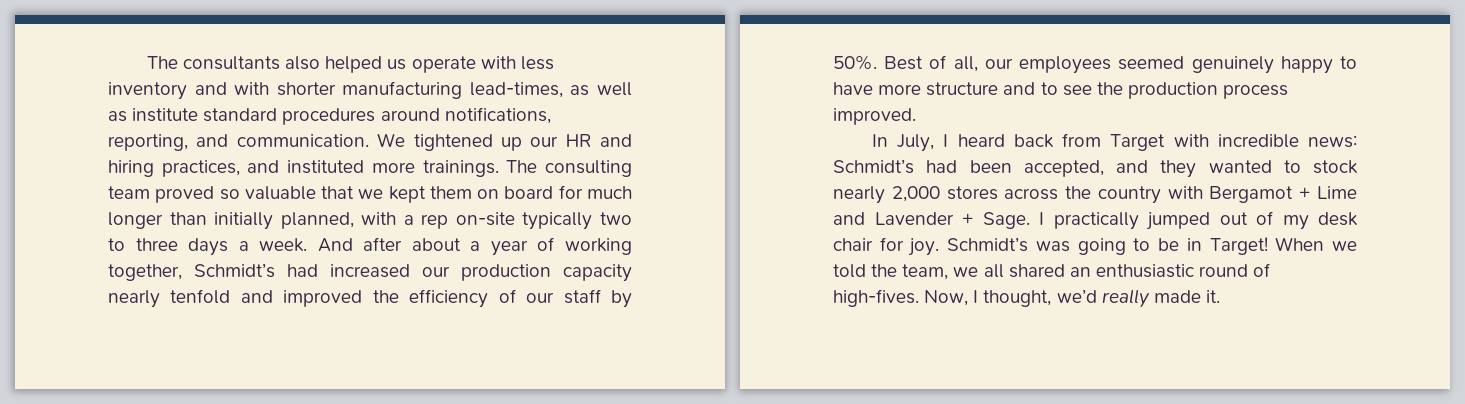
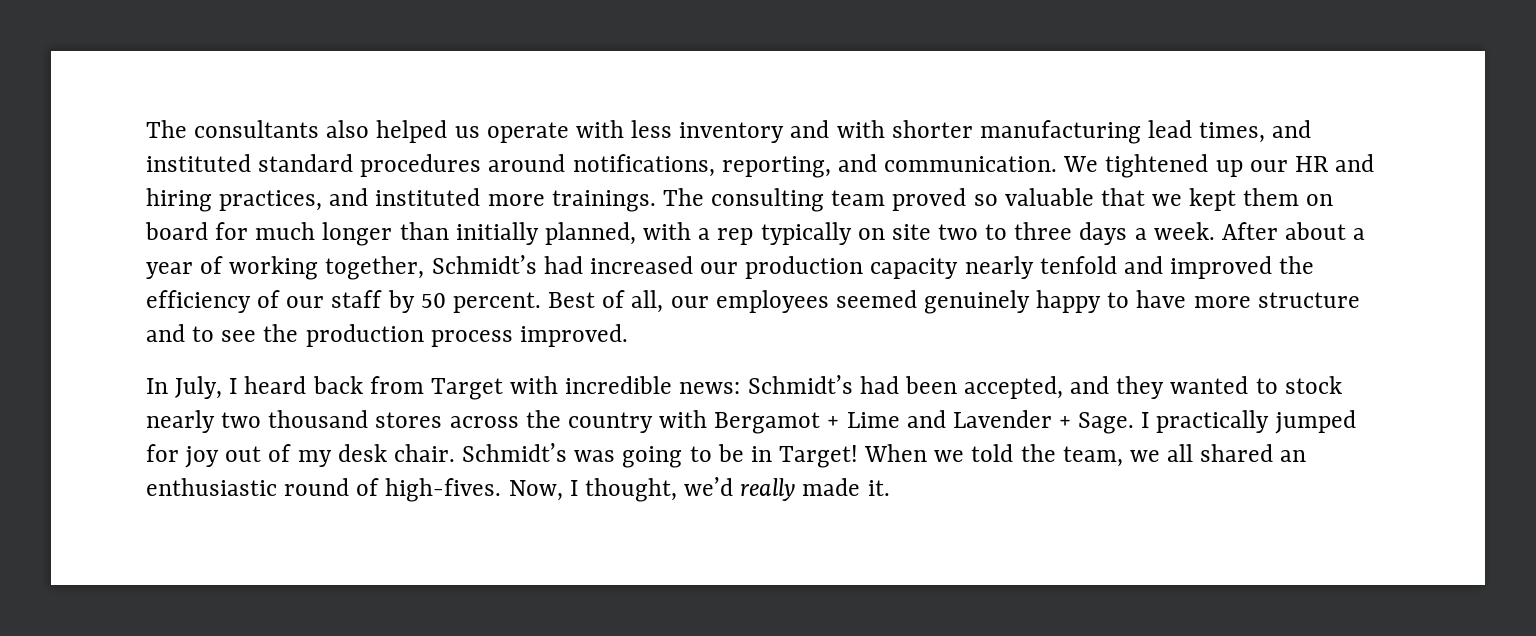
- The consultants also helped us operate with less inventory and with shorter manufacturing lead-times, as well as institute standard procedures around notifications, reporting, and communication.
+ The consultants also helped us operate with less inventory and with shorter manufacturing lead times, and instituted standard procedures around notifications, reporting, and communication.
- The consulting team proved so valuable that we kept them on board for much longer than initially planned, with a rep on-site typically two to three days a week.
+ The consulting team proved so valuable that we kept them on board for much longer than initially planned, with a rep typically on site two to three days a week.
- And after about a year of working together, Schmidt’s had increased our production capacity nearly tenfold and improved the efficiency of our staff by 50%.
+ After about a year of working together, Schmidt’s had increased our production capacity nearly tenfold and improved the efficiency of our staff by 50 percent.
- In July, I heard back from Target with incredible news: Schmidt’s had been accepted, and they wanted to stock nearly 2,000 stores across the country with Bergamot + Lime and Lavender + Sage.
+ In July, I heard back from Target with incredible news: Schmidt’s had been accepted, and they wanted to stock nearly two thousand stores across the country with Bergamot + Lime and Lavender + Sage.
- I practically jumped out of my desk chair for joy.
+ I practically jumped for joy out of my desk chair.

